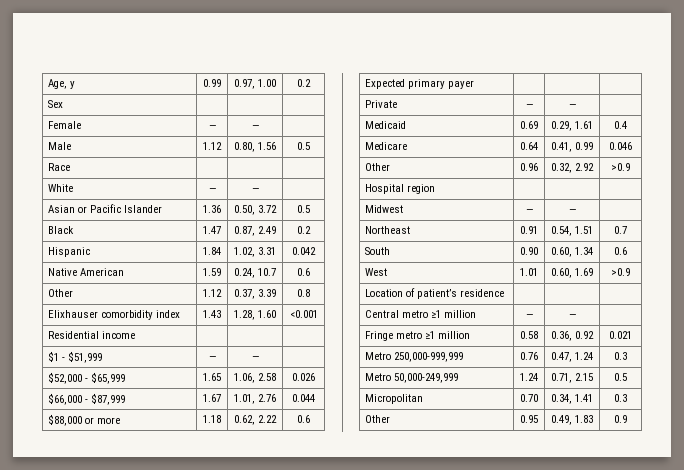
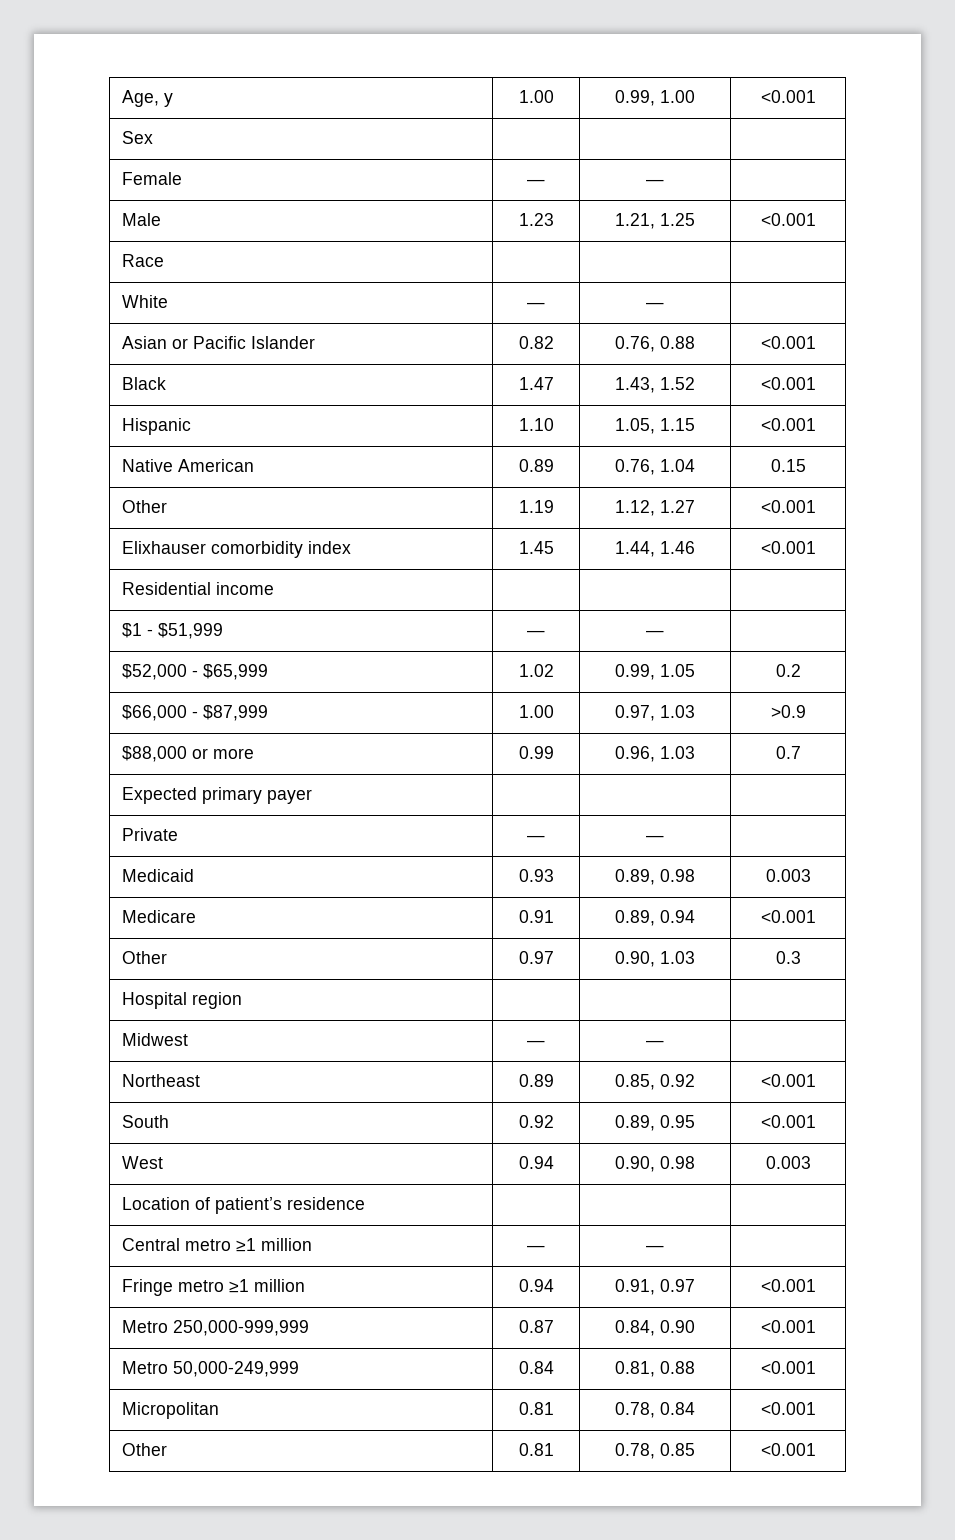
- Age, y | 0.99 | 0.97, 1.00 | 0.2
+ Age, y | 1.00 | 0.99, 1.00 | <0.001
- Male | 1.12 | 0.80, 1.56 | 0.5
+ Male | 1.23 | 1.21, 1.25 | <0.001
- Asian or Pacific Islander | 1.36 | 0.50, 3.72 | 0.5
- Black | 1.47 | 0.87, 2.49 | 0.2
- Hispanic | 1.84 | 1.02, 3.31 | 0.042
- Native American | 1.59 | 0.24, 10.7 | 0.6
- Other | 1.12 | 0.37, 3.39 | 0.8
+ Asian or Pacific Islander | 0.82 | 0.76, 0.88 | <0.001
+ Black | 1.47 | 1.43, 1.52 | <0.001
+ Hispanic | 1.10 | 1.05, 1.15 | <0.001
+ Native American | 0.89 | 0.76, 1.04 | 0.15
+ Other | 1.19 | 1.12, 1.27 | <0.001
- Elixhauser comorbidity index | 1.43 | 1.28, 1.60 | <0.001
+ Elixhauser comorbidity index | 1.45 | 1.44, 1.46 | <0.001
- $52,000 - $65,999 | 1.65 | 1.06, 2.58 | 0.026
+ $52,000 - $65,999 | 1.02 | 0.99, 1.05 | 0.2
- $66,000 - $87,999 | 1.67 | 1.01, 2.76 | 0.044
+ $66,000 - $87,999 | 1.00 | 0.97, 1.03 | >0.9
- $88,000 or more | 1.18 | 0.62, 2.22 | 0.6
+ $88,000 or more | 0.99 | 0.96, 1.03 | 0.7
- Medicaid | 0.69 | 0.29, 1.61 | 0.4
- Medicare | 0.64 | 0.41, 0.99 | 0.046
- Other | 0.96 | 0.32, 2.92 | >0.9
+ Medicaid | 0.93 | 0.89, 0.98 | 0.003
+ Medicare | 0.91 | 0.89, 0.94 | <0.001
+ Other | 0.97 | 0.90, 1.03 | 0.3
- Northeast | 0.91 | 0.54, 1.51 | 0.7
- South | 0.90 | 0.60, 1.34 | 0.6
- West | 1.01 | 0.60, 1.69 | >0.9
+ Northeast | 0.89 | 0.85, 0.92 | <0.001
+ South | 0.92 | 0.89, 0.95 | <0.001
+ West | 0.94 | 0.90, 0.98 | 0.003
- Fringe metro ≥1 million | 0.58 | 0.36, 0.92 | 0.021
- Metro 250,000-999,999 | 0.76 | 0.47, 1.24 | 0.3
- Metro 50,000-249,999 | 1.24 | 0.71, 2.15 | 0.5
- Micropolitan | 0.70 | 0.34, 1.41 | 0.3
- Other | 0.95 | 0.49, 1.83 | 0.9
+ Fringe metro ≥1 million | 0.94 | 0.91, 0.97 | <0.001
+ Metro 250,000-999,999 | 0.87 | 0.84, 0.90 | <0.001
+ Metro 50,000-249,999 | 0.84 | 0.81, 0.88 | <0.001
+ Micropolitan | 0.81 | 0.78, 0.84 | <0.001
+ Other | 0.81 | 0.78, 0.85 | <0.001

